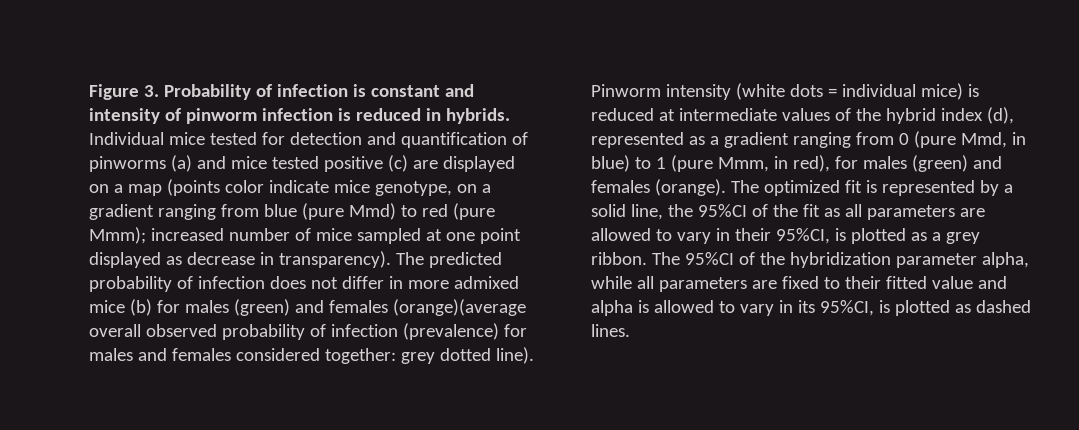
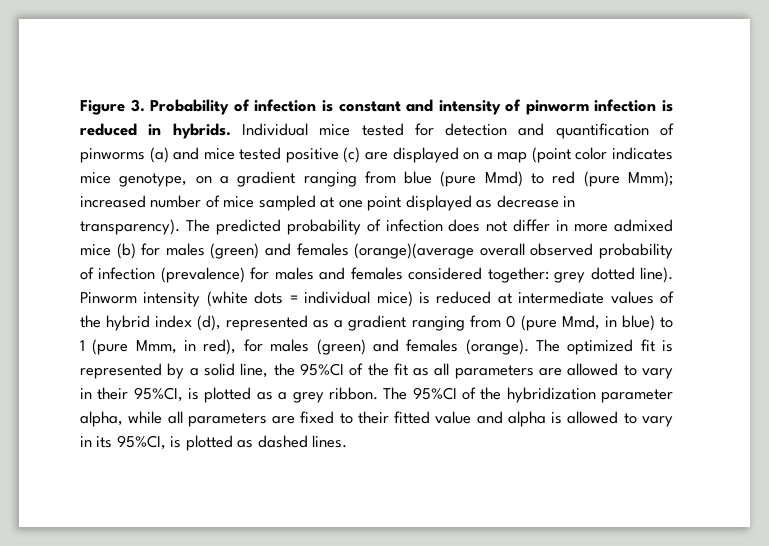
- Individual mice tested for detection and quantification of pinworms (a) and mice tested positive (c) are displayed on a map (points color indicate mice genotype, on a gradient ranging from blue (pure Mmd) to red (pure Mmm); increased number of mice sampled at one point displayed as decrease in transparency).
+ Individual mice tested for detection and quantification of pinworms (a) and mice tested positive (c) are displayed on a map (point color indicates mice genotype, on a gradient ranging from blue (pure Mmd) to red (pure Mmm); increased number of mice sampled at one point displayed as decrease in transparency).

